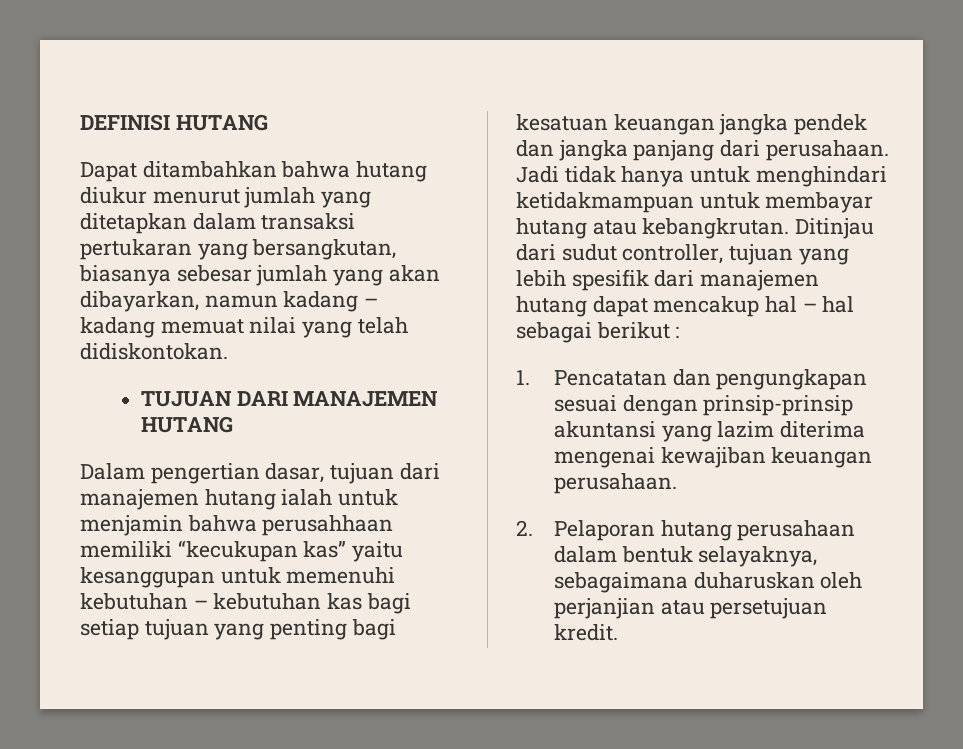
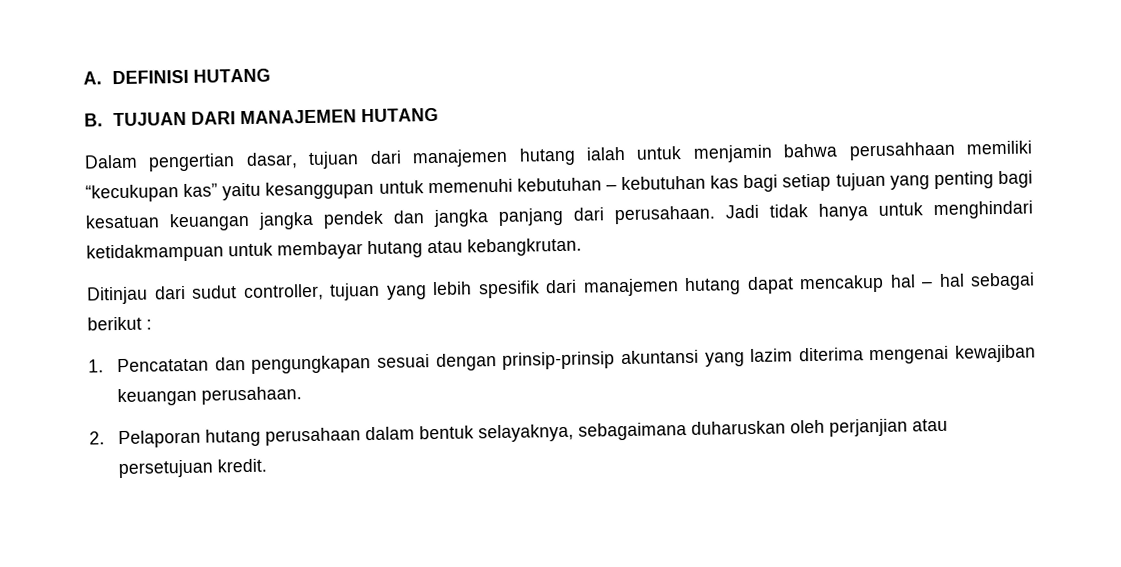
- DEFINISI HUTANG
+ A. DEFINISI HUTANG
- Dapat ditambahkan bahwa hutang diukur menurut jumlah yang ditetapkan dalam transaksi pertukaran yang bersangkutan, biasanya sebesar jumlah yang akan dibayarkan, namun kadang – kadang memuat nilai yang telah didiskontokan.
- TUJUAN DARI MANAJEMEN HUTANG
+ B. TUJUAN DARI MANAJEMEN HUTANG
- Jadi tidak hanya untuk menghindari ketidakmampuan untuk membayar hutang atau kebangkrutan. Ditinjau dari sudut controller, tujuan yang lebih spesifik dari manajemen hutang dapat mencakup hal – hal sebagai berikut :
+ Jadi tidak hanya untuk menghindari ketidakmampuan untuk membayar hutang atau kebangkrutan.
+ Ditinjau dari sudut controller, tujuan yang lebih spesifik dari manajemen hutang dapat mencakup hal – hal sebagai berikut :

